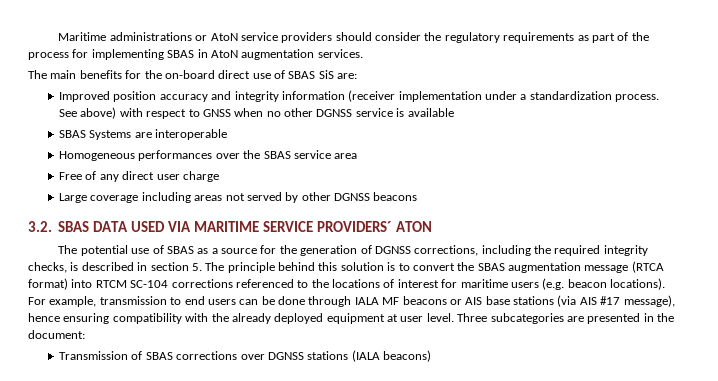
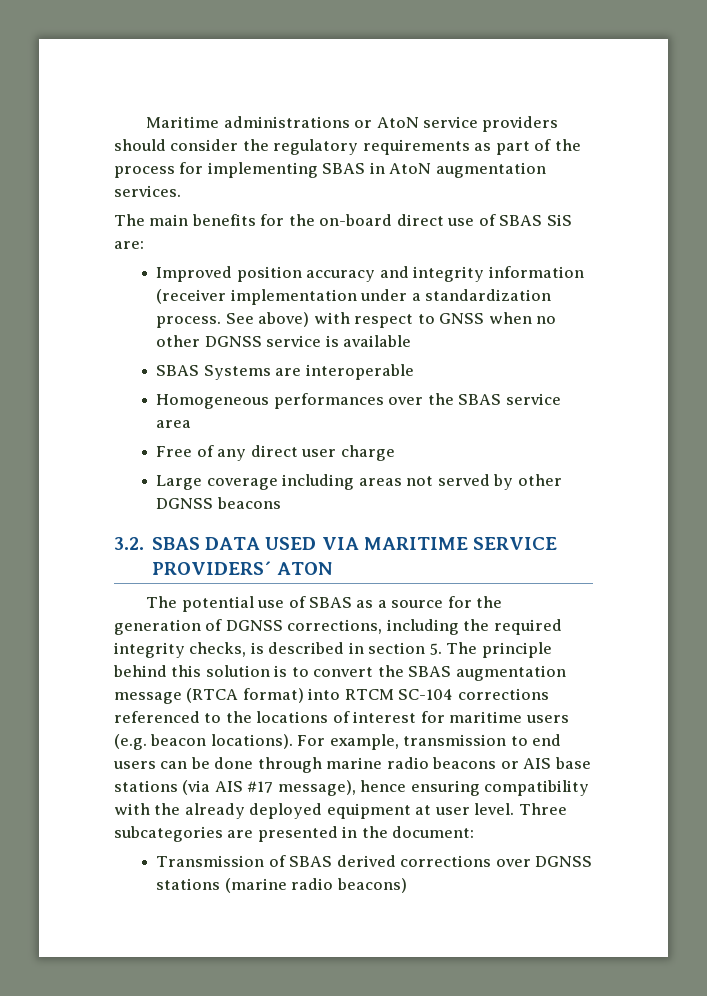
- For example, transmission to end users can be done through IALA MF beacons or AIS base stations (via AIS #17 message), hence ensuring compatibility with the already deployed equipment at user level.
+ For example, transmission to end users can be done through marine radio beacons or AIS base stations (via AIS #17 message), hence ensuring compatibility with the already deployed equipment at user level.
- Transmission of SBAS corrections over DGNSS stations (IALA beacons)
+ Transmission of SBAS derived corrections over DGNSS stations (marine radio beacons)

